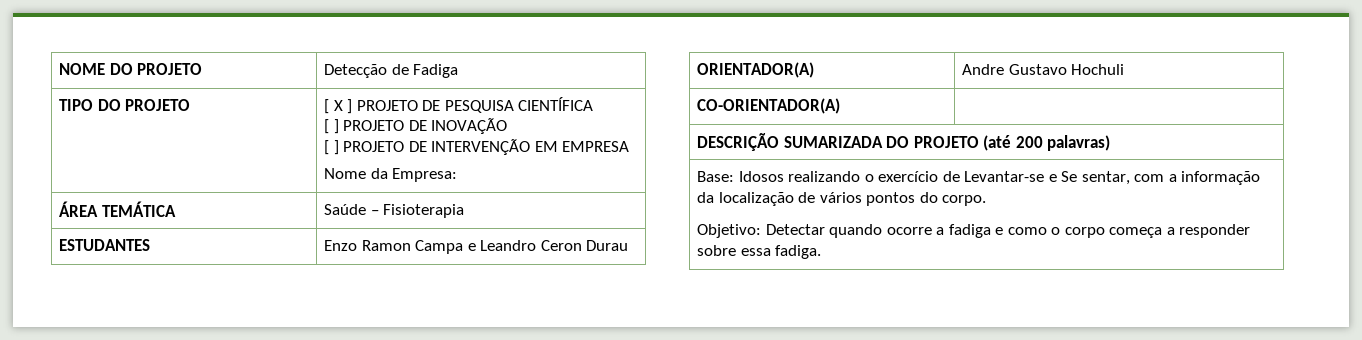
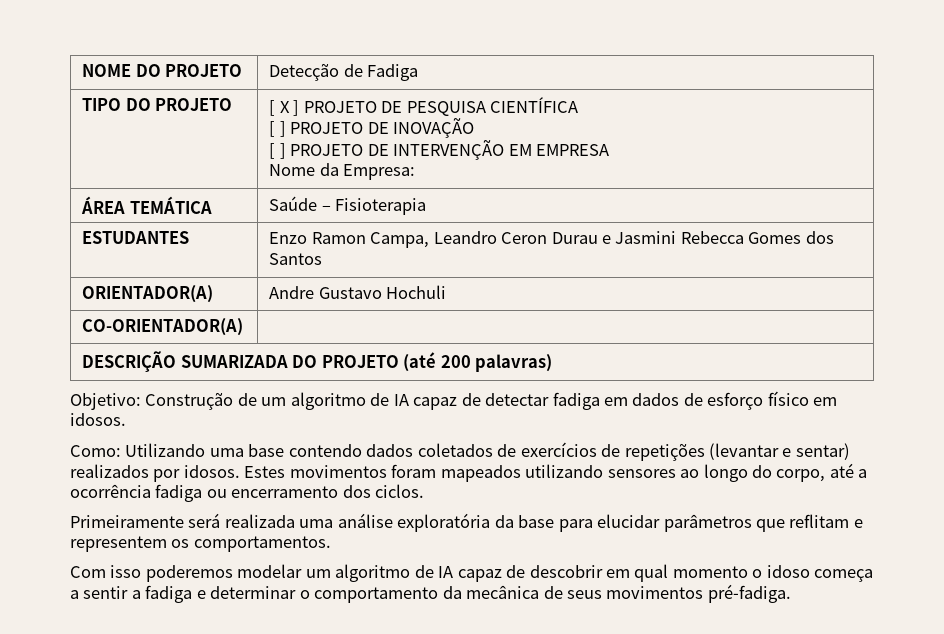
- ESTUDANTES | Enzo Ramon Campa e Leandro Ceron Durau
+ ESTUDANTES | Enzo Ramon Campa, Leandro Ceron Durau e Jasmini Rebecca Gomes dos Santos
- Base: Idosos realizando o exercício de Levantar-se e Se sentar, com a informação da localização de vários pontos do corpo.
- Objetivo: Detectar quando ocorre a fadiga e como o corpo começa a responder sobre essa fadiga.
+ Objetivo: Construção de um algoritmo de IA capaz de detectar fadiga em dados de esforço físico em idosos.
+ Como: Utilizando uma base contendo dados coletados de exercícios de repetições (levantar e sentar) realizados por idosos. Estes movimentos foram mapeados utilizando sensores ao longo do corpo, até a ocorrência fadiga ou encerramento dos ciclos.
+ Primeiramente será realizada uma análise exploratória da base para elucidar parâmetros que reflitam e representem os comportamentos.
+ Com isso poderemos modelar um algoritmo de IA capaz de descobrir em qual momento o idoso começa a sentir a fadiga e determinar o comportamento da mecânica de seus movimentos pré-fadiga.

